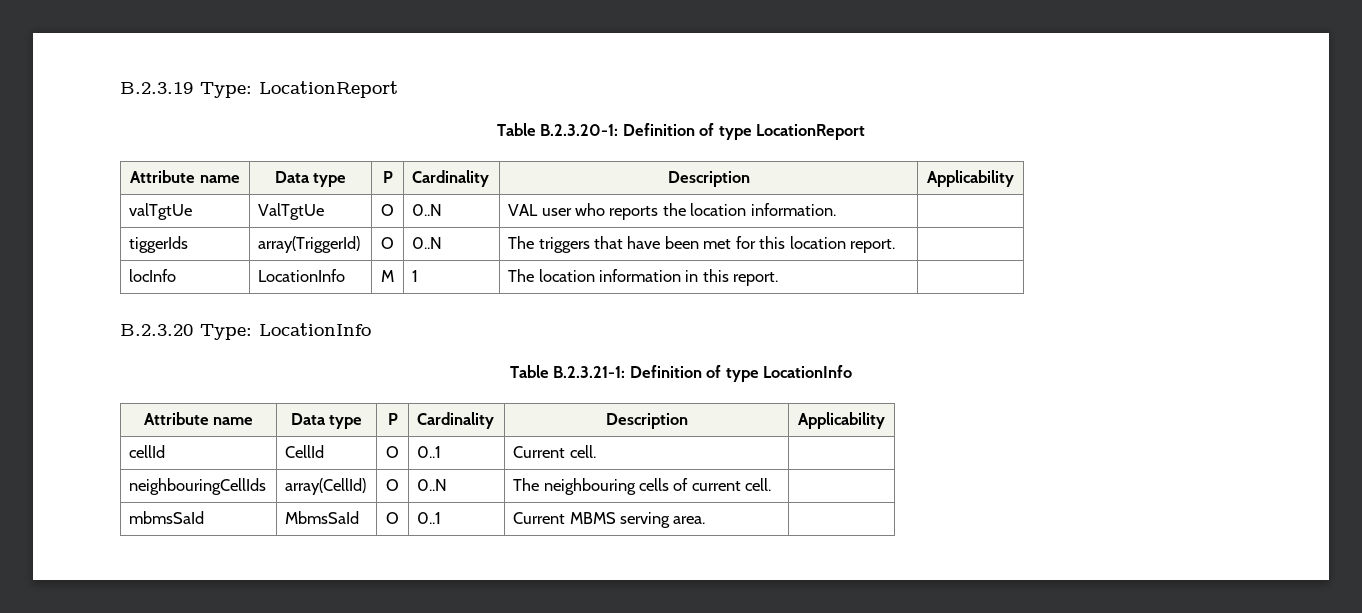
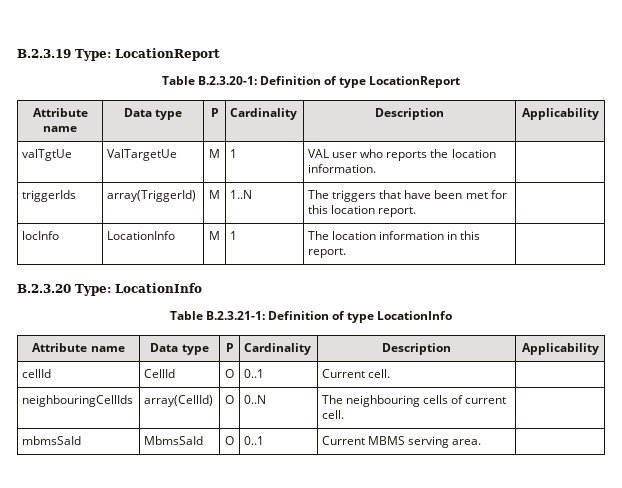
- valTgtUe | ValTgtUe | O | 0..N | VAL user who reports the location information. |
+ valTgtUe | ValTargetUe | M | 1 | VAL user who reports the location information. |
- tiggerIds | array(TriggerId) | O | 0..N | The triggers that have been met for this location report. |
+ triggerIds | array(TriggerId) | M | 1..N | The triggers that have been met for this location report. |

